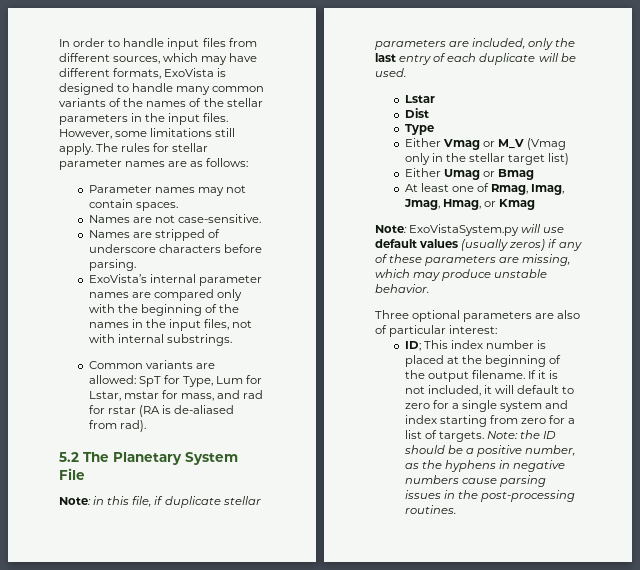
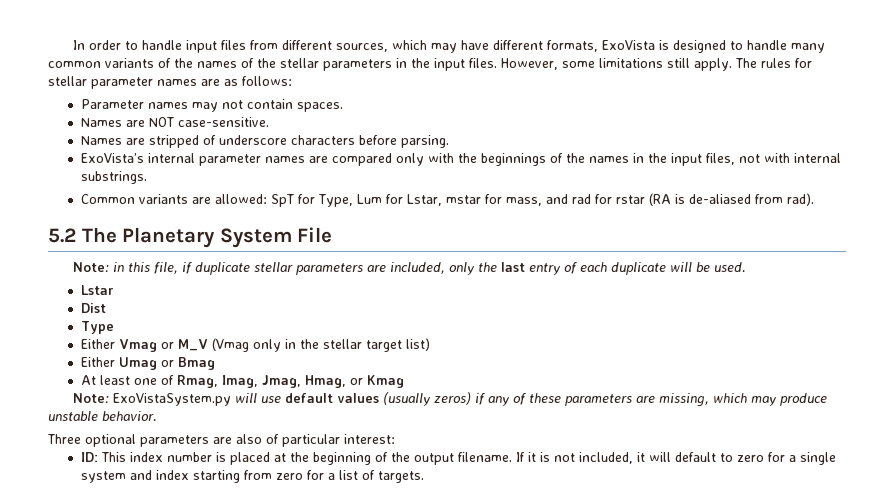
- Names are not case-sensitive.
+ Names are NOT case-sensitive.
- ExoVista’s internal parameter names are compared only with the beginning of the names in the input files, not with internal substrings.
+ ExoVista’s internal parameter names are compared only with the beginnings of the names in the input files, not with internal substrings.
- ID; This index number is placed at the beginning of the output filename.
+ ID: This index number is placed at the beginning of the output filename.
- Note: the ID should be a positive number, as the hyphens in negative numbers cause parsing issues in the post-processing routines.

